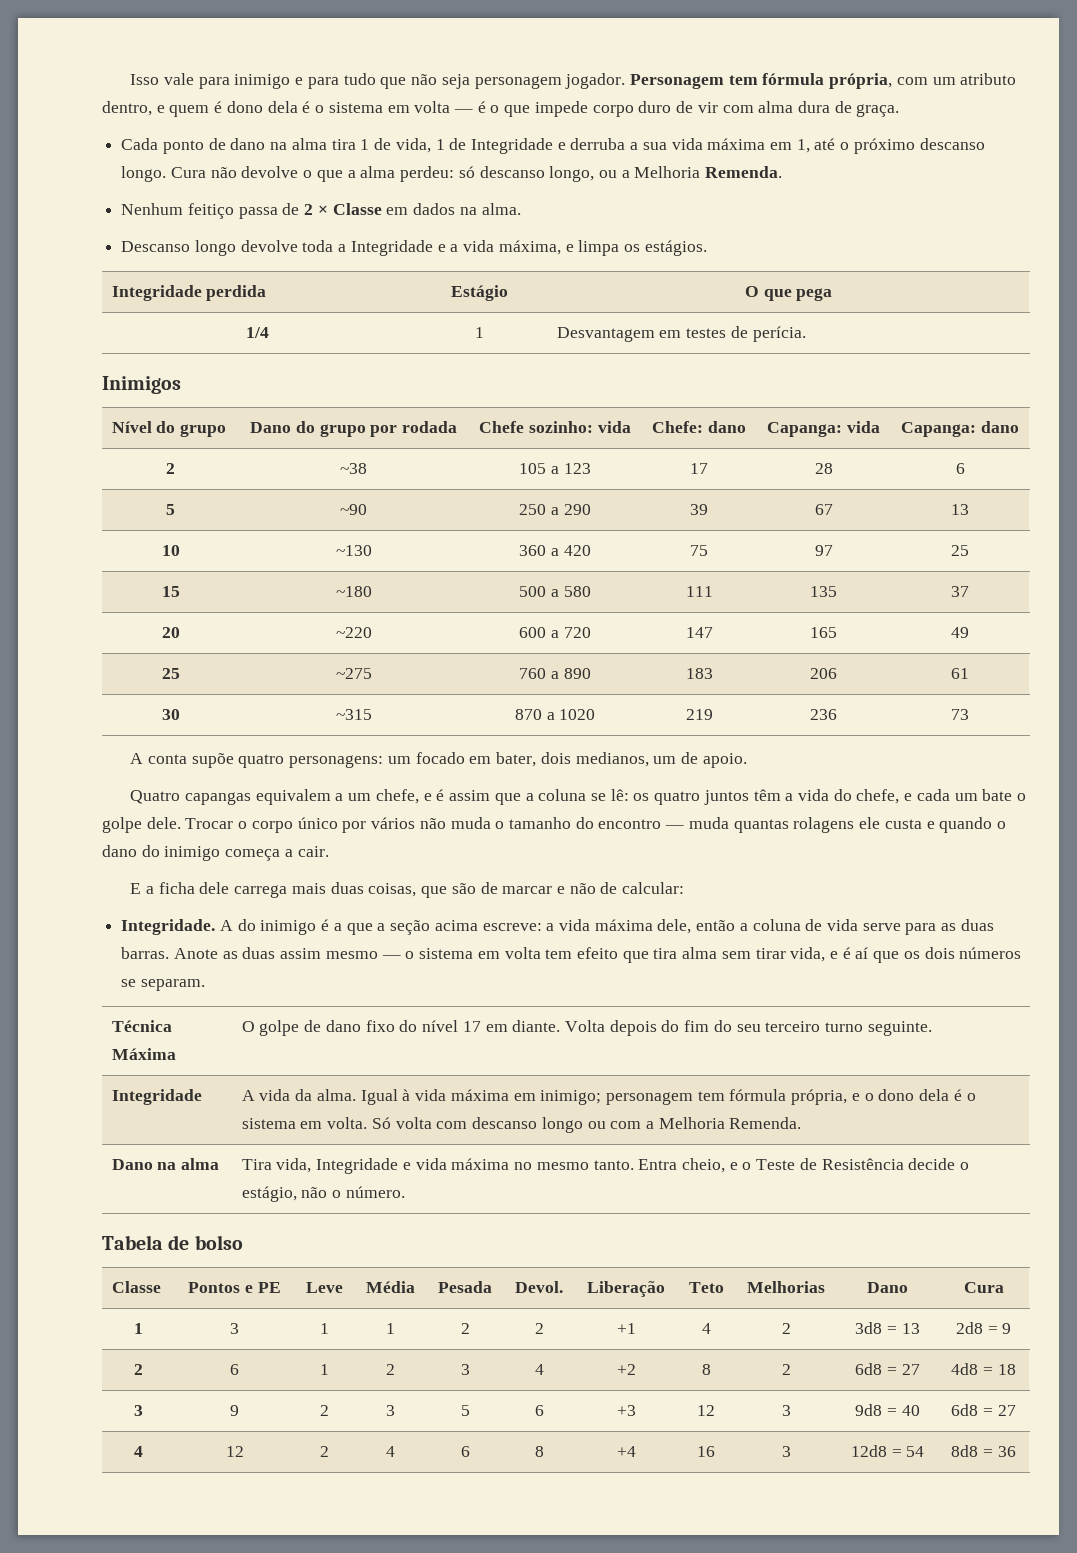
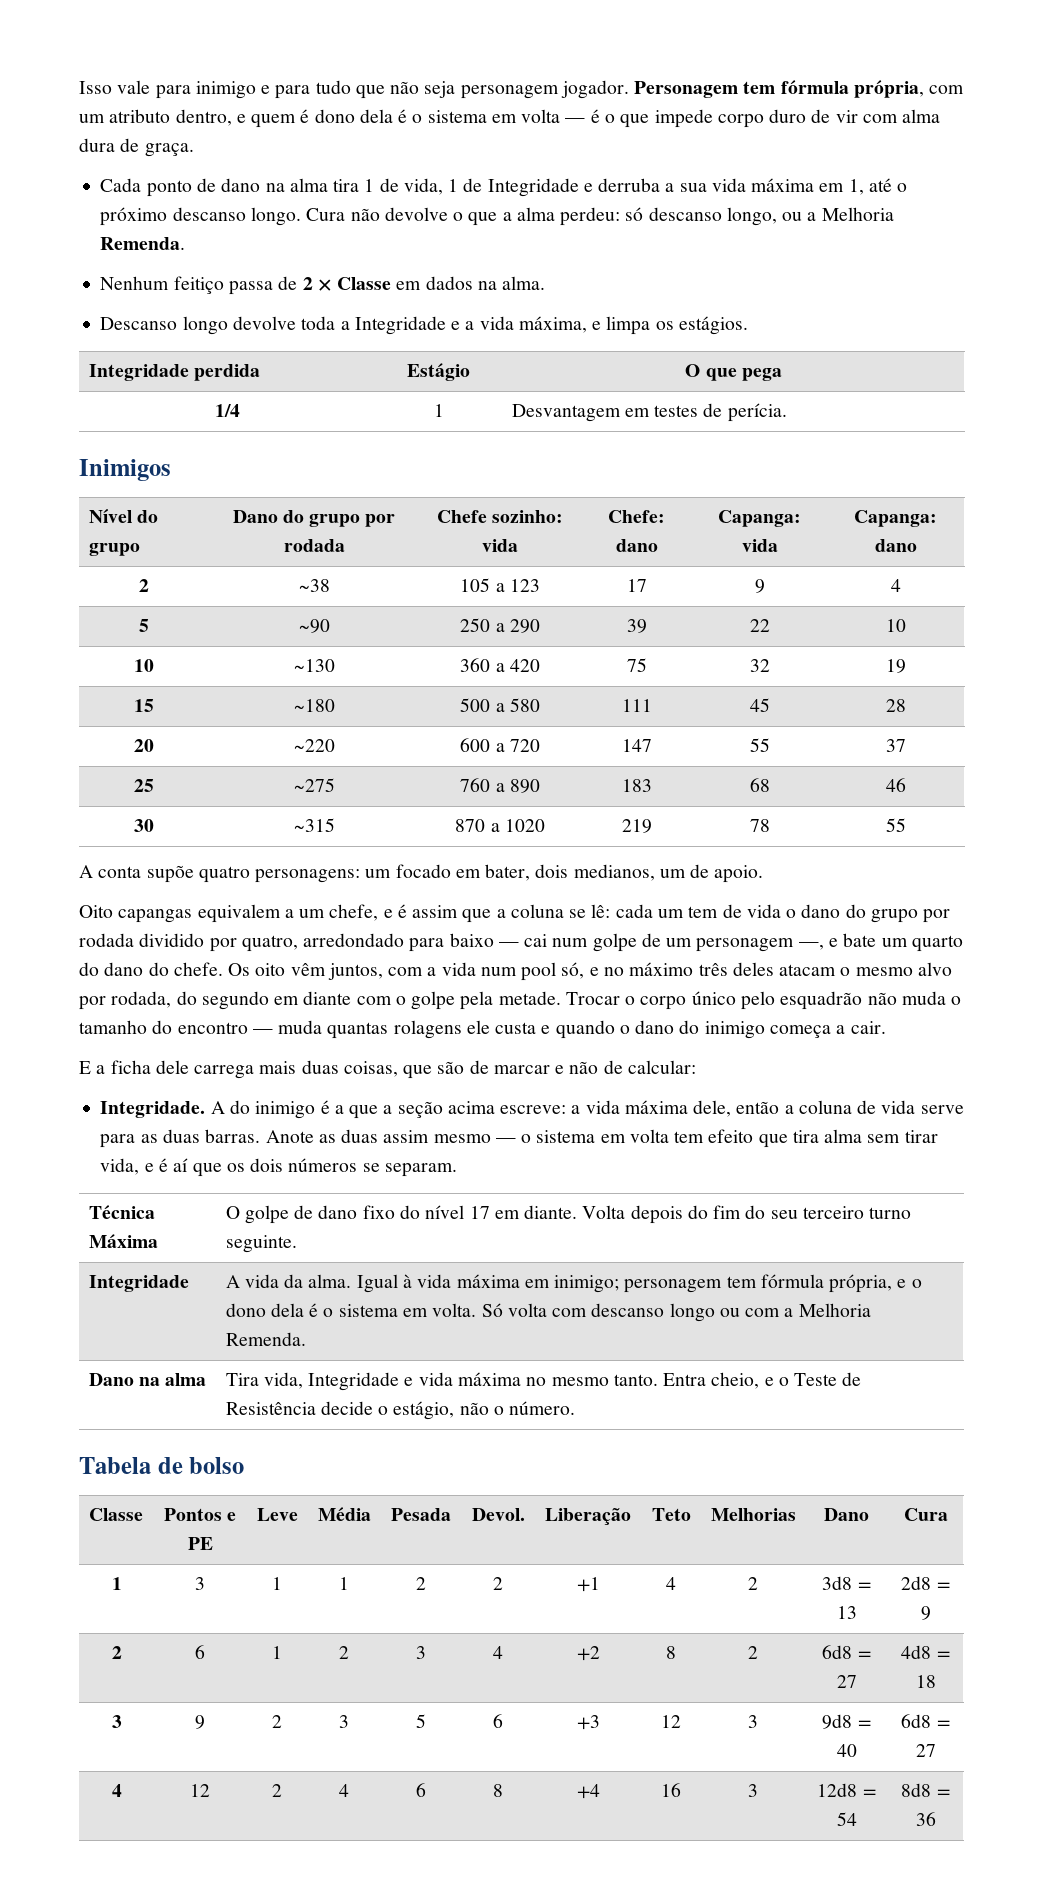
- 2 | ~38 | 105 a 123 | 17 | 28 | 6
+ 2 | ~38 | 105 a 123 | 17 | 9 | 4
- 5 | ~90 | 250 a 290 | 39 | 67 | 13
+ 5 | ~90 | 250 a 290 | 39 | 22 | 10
- 10 | ~130 | 360 a 420 | 75 | 97 | 25
+ 10 | ~130 | 360 a 420 | 75 | 32 | 19
- 15 | ~180 | 500 a 580 | 111 | 135 | 37
+ 15 | ~180 | 500 a 580 | 111 | 45 | 28
- 20 | ~220 | 600 a 720 | 147 | 165 | 49
+ 20 | ~220 | 600 a 720 | 147 | 55 | 37
- 25 | ~275 | 760 a 890 | 183 | 206 | 61
+ 25 | ~275 | 760 a 890 | 183 | 68 | 46
- 30 | ~315 | 870 a 1020 | 219 | 236 | 73
+ 30 | ~315 | 870 a 1020 | 219 | 78 | 55
- Quatro capangas equivalem a um chefe, e é assim que a coluna se lê: os quatro juntos têm a vida do chefe, e cada um bate o golpe dele.
+ Oito capangas equivalem a um chefe, e é assim que a coluna se lê: cada um tem de vida o dano do grupo por rodada dividido por quatro, arredondado para baixo — cai num golpe de um personagem —, e bate um quarto do dano do chefe. Os oito vêm juntos, com a vida num pool só, e no máximo três deles atacam o mesmo alvo por rodada, do segundo em diante com o golpe pela metade.
- Trocar o corpo único por vários não muda o tamanho do encontro — muda quantas rolagens ele custa e quando o dano do inimigo começa a cair.
+ Trocar o corpo único pelo esquadrão não muda o tamanho do encontro — muda quantas rolagens ele custa e quando o dano do inimigo começa a cair.

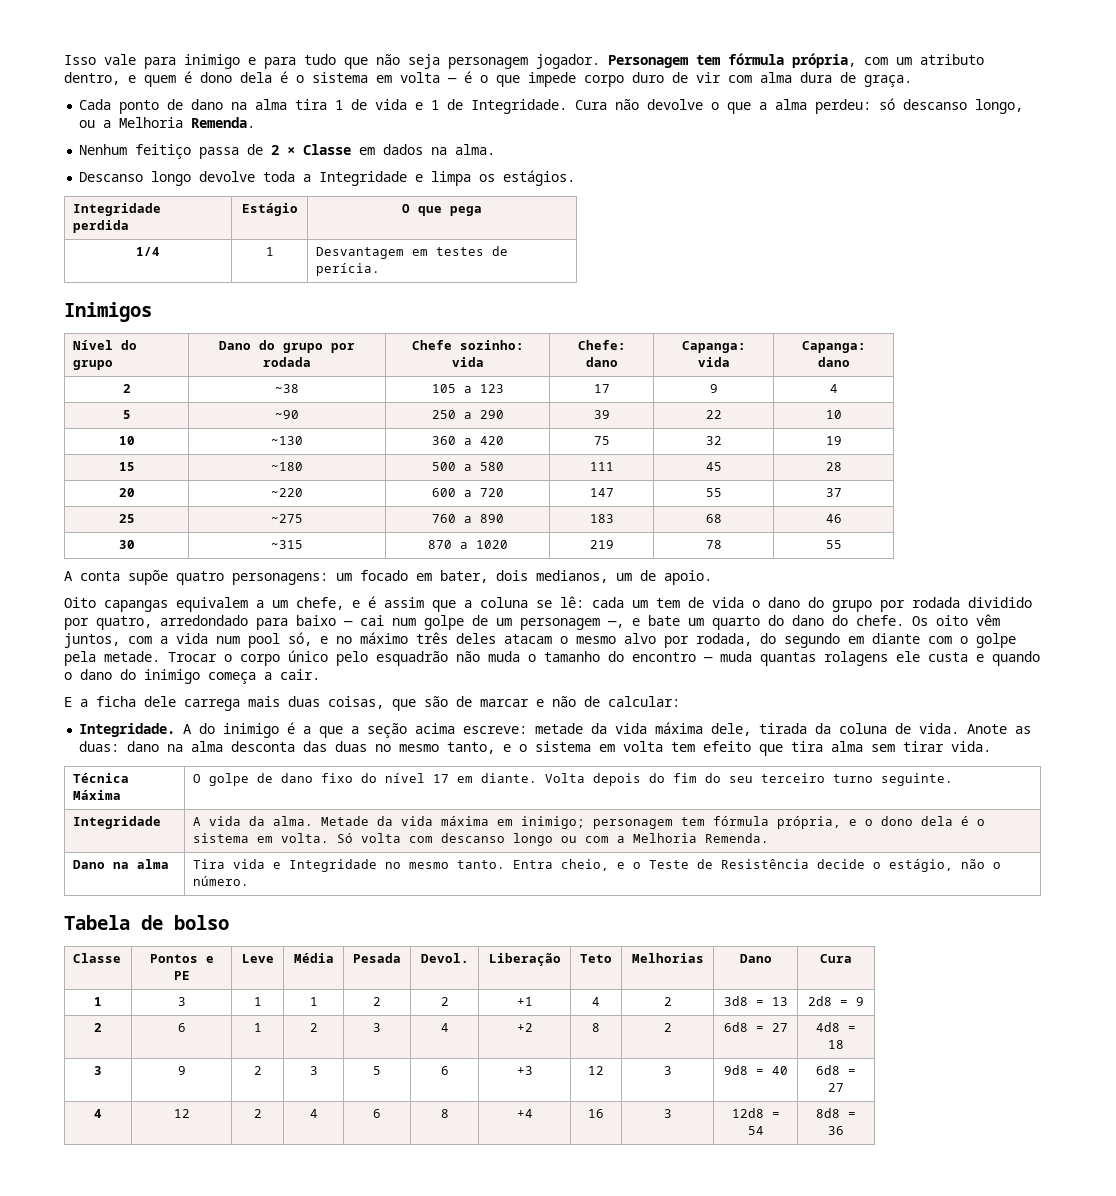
- Cada ponto de dano na alma tira 1 de vida, 1 de Integridade e derruba a sua vida máxima em 1, até o próximo descanso longo.
+ Cada ponto de dano na alma tira 1 de vida e 1 de Integridade.
- Descanso longo devolve toda a Integridade e a vida máxima, e limpa os estágios.
+ Descanso longo devolve toda a Integridade e limpa os estágios.
- A do inimigo é a que a seção acima escreve: a vida máxima dele, então a coluna de vida serve para as duas barras. Anote as duas assim mesmo — o sistema em volta tem efeito que tira alma sem tirar vida, e é aí que os dois números se separam.
+ A do inimigo é a que a seção acima escreve: metade da vida máxima dele, tirada da coluna de vida. Anote as duas: dano na alma desconta das duas no mesmo tanto, e o sistema em volta tem efeito que tira alma sem tirar vida.
- Integridade | A vida da alma. Igual à vida máxima em inimigo; personagem tem fórmula própria, e o dono dela é o sistema em volta. Só volta com descanso longo ou com a Melhoria Remenda.
+ Integridade | A vida da alma. Metade da vida máxima em inimigo; personagem tem fórmula própria, e o dono dela é o sistema em volta. Só volta com descanso longo ou com a Melhoria Remenda.
- Dano na alma | Tira vida, Integridade e vida máxima no mesmo tanto. Entra cheio, e o Teste de Resistência decide o estágio, não o número.
+ Dano na alma | Tira vida e Integridade no mesmo tanto. Entra cheio, e o Teste de Resistência decide o estágio, não o número.

